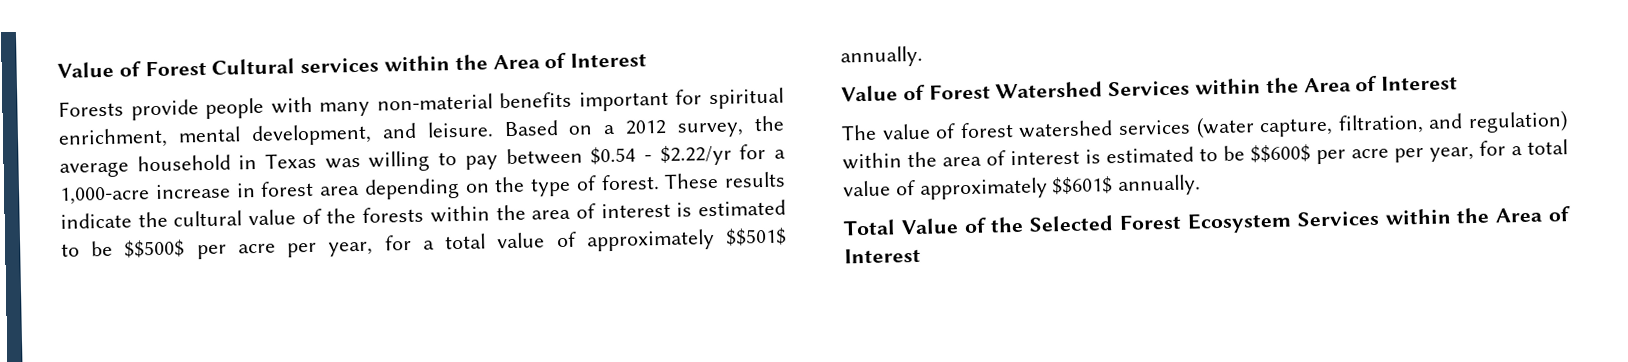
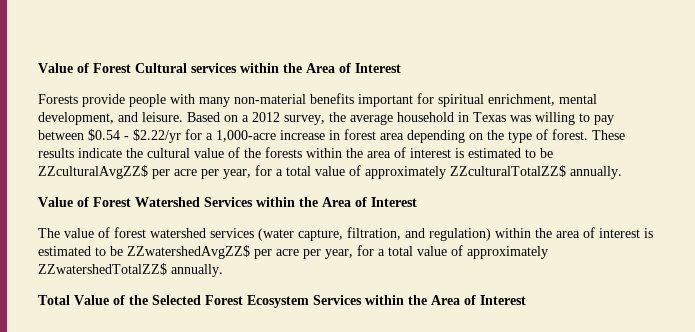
- These results indicate the cultural value of the forests within the area of interest is estimated to be $$500$ per acre per year, for a total value of approximately $$501$ annually.
+ These results indicate the cultural value of the forests within the area of interest is estimated to be ZZculturalAvgZZ$ per acre per year, for a total value of approximately ZZculturalTotalZZ$ annually.
- The value of forest watershed services (water capture, filtration, and regulation) within the area of interest is estimated to be $$600$ per acre per year, for a total value of approximately $$601$ annually.
+ The value of forest watershed services (water capture, filtration, and regulation) within the area of interest is estimated to be ZZwatershedAvgZZ$ per acre per year, for a total value of approximately ZZwatershedTotalZZ$ annually.

